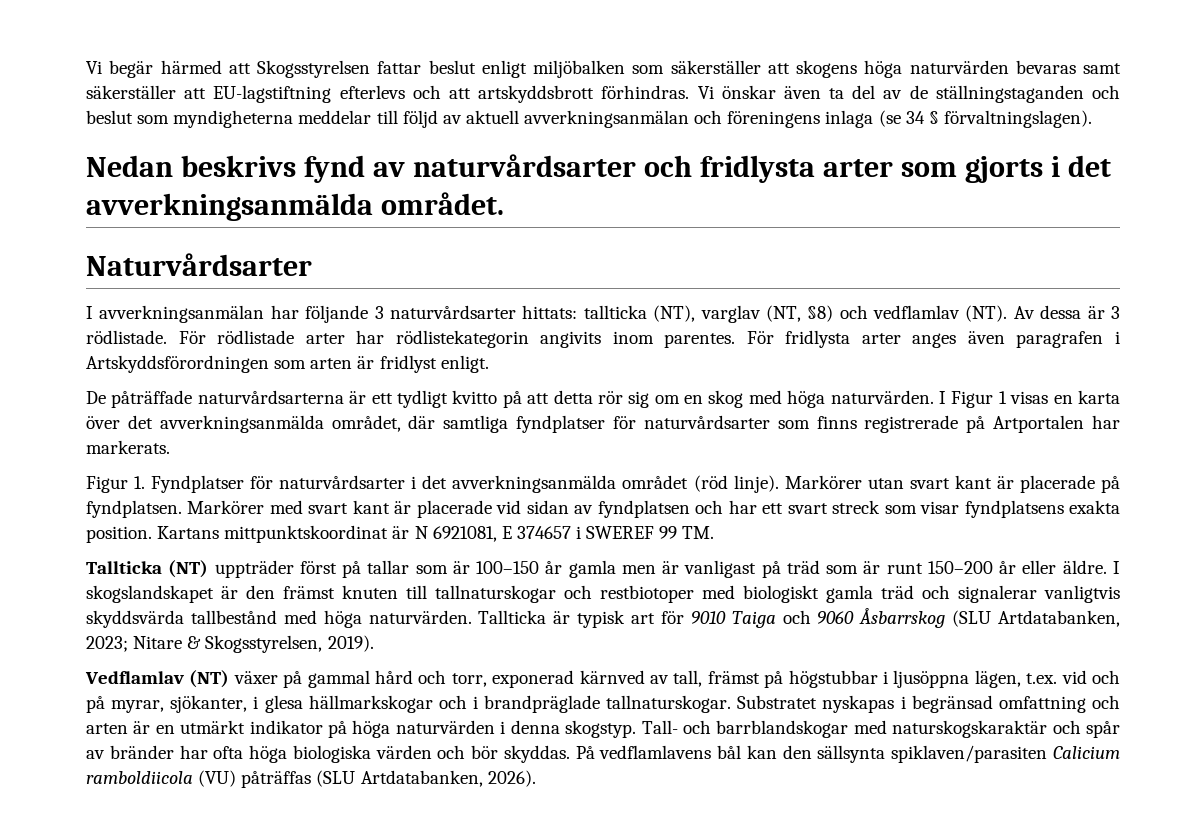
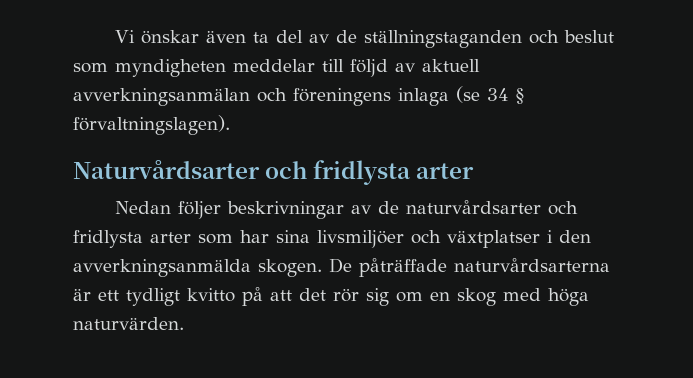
- Vi begär härmed att Skogsstyrelsen fattar beslut enligt miljöbalken som säkerställer att skogens höga naturvärden bevaras samt säkerställer att EU-lagstiftning efterlevs och att artskyddsbrott förhindras. Vi önskar även ta del av de ställningstaganden och beslut som myndigheterna meddelar till följd av aktuell avverkningsanmälan och föreningens inlaga (se 34 § förvaltningslagen).
+ Vi önskar även ta del av de ställningstaganden och beslut som myndigheten meddelar till följd av aktuell avverkningsanmälan och föreningens inlaga (se 34 § förvaltningslagen).
- Nedan beskrivs fynd av naturvårdsarter och fridlysta arter som gjorts i det avverkningsanmälda området.
- Naturvårdsarter
- I avverkningsanmälan har följande 3 naturvårdsarter hittats: tallticka (NT), varglav (NT, §8) och vedflamlav (NT). Av dessa är 3 rödlistade. För rödlistade arter har rödlistekategorin angivits inom parentes. För fridlysta arter anges även paragrafen i Artskyddsförordningen som arten är fridlyst enligt.
- De påträffade naturvårdsarterna är ett tydligt kvitto på att detta rör sig om en skog med höga naturvärden. I Figur 1 visas en karta över det avverkningsanmälda området, där samtliga fyndplatser för naturvårdsarter som finns registrerade på Artportalen har markerats.
- Figur 1. Fyndplatser för naturvårdsarter i det avverkningsanmälda området (röd linje). Markörer utan svart kant är placerade på fyndplatsen. Markörer med svart kant är placerade vid sidan av fyndplatsen och har ett svart streck som visar fyndplatsens exakta position. Kartans mittpunktskoordinat är N 6921081, E 374657 i SWEREF 99 TM.
- Tallticka (NT) uppträder först på tallar som är 100–150 år gamla men är vanligast på träd som är runt 150–200 år eller äldre. I skogslandskapet är den främst knuten till tallnaturskogar och restbiotoper med biologiskt gamla träd och signalerar vanligtvis skyddsvärda tallbestånd med höga naturvärden. Tallticka är typisk art för 9010 Taiga och 9060 Åsbarrskog (SLU Artdatabanken, 2023; Nitare & Skogsstyrelsen, 2019).
- Vedflamlav (NT) växer på gammal hård och torr, exponerad kärnved av tall, främst på högstubbar i ljusöppna lägen, t.ex. vid och på myrar, sjökanter, i glesa hällmarkskogar och i brandpräglade tallnaturskogar. Substratet nyskapas i begränsad omfattning och arten är en utmärkt indikator på höga naturvärden i denna skogstyp. Tall- och barrblandskogar med naturskogskaraktär och spår av bränder har ofta höga biologiska värden och bör skyddas. På vedflamlavens bål kan den sällsynta spiklaven/parasiten Calicium ramboldiicola (VU) påträffas (SLU Artdatabanken, 2026).
+ Naturvårdsarter och fridlysta arter
+ Nedan följer beskrivningar av de naturvårdsarter och fridlysta arter som har sina livsmiljöer och växtplatser i den avverkningsanmälda skogen. De påträffade naturvårdsarterna är ett tydligt kvitto på att det rör sig om en skog med höga naturvärden.

